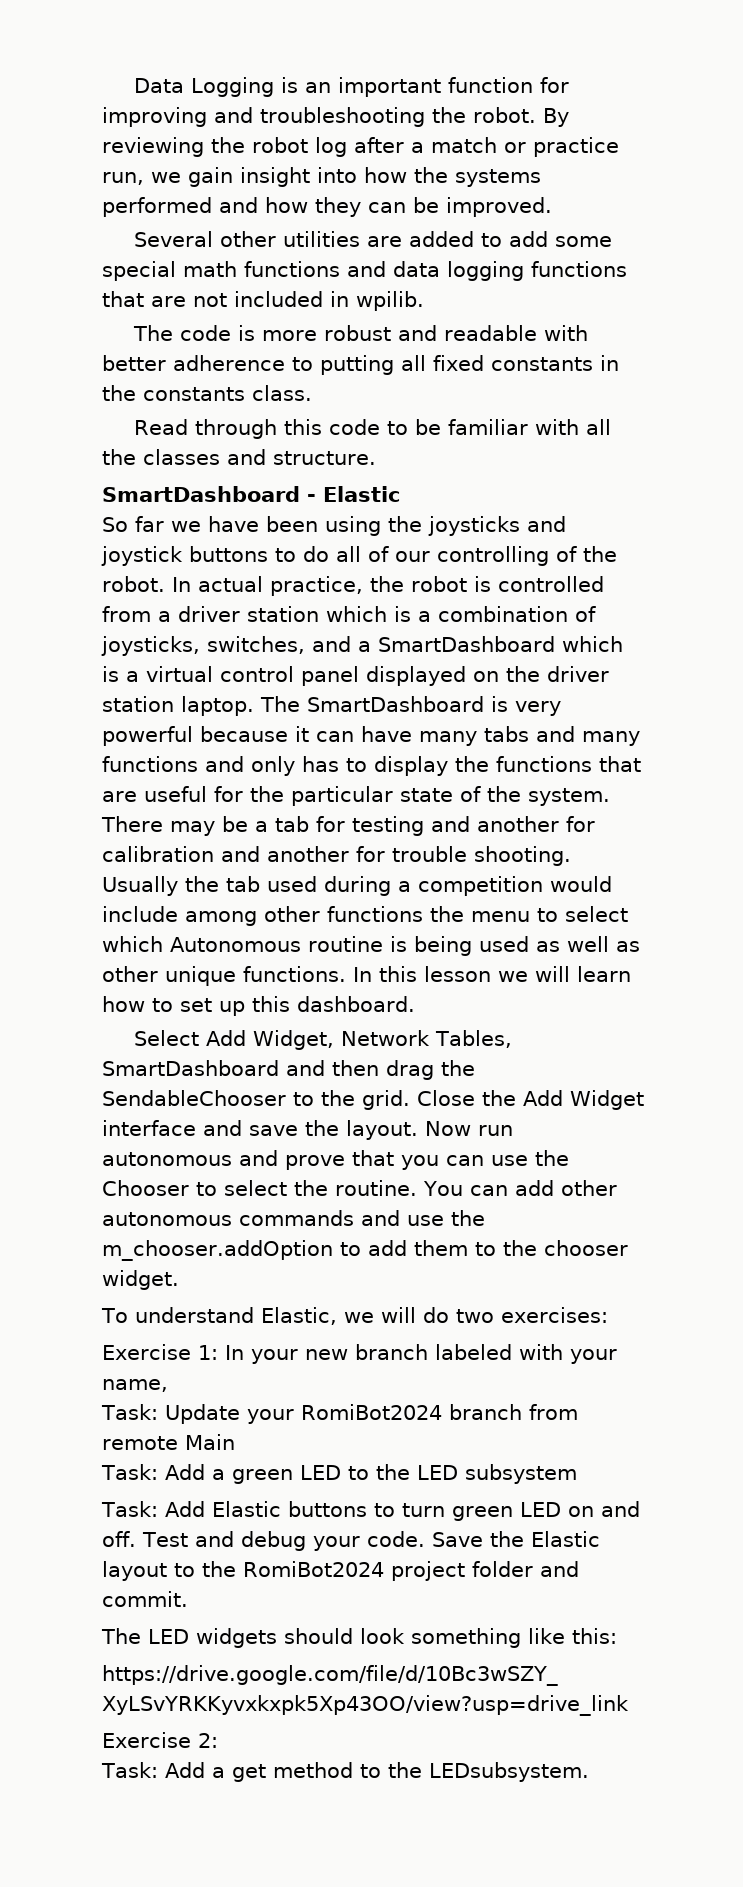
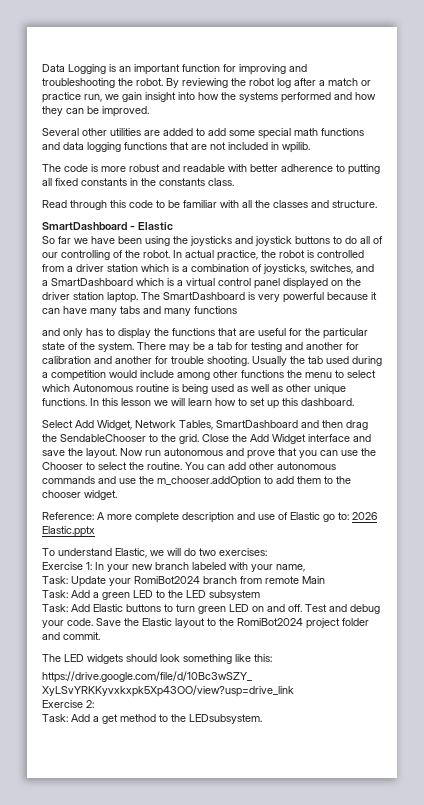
- The SmartDashboard is very powerful because it can have many tabs and many functions and only has to display the functions that are useful for the particular state of the system.
+ The SmartDashboard is very powerful because it can have many tabs and many functions
+ and only has to display the functions that are useful for the particular state of the system.
+ Reference: A more complete description and use of Elastic go to: 2026 Elastic.pptx

